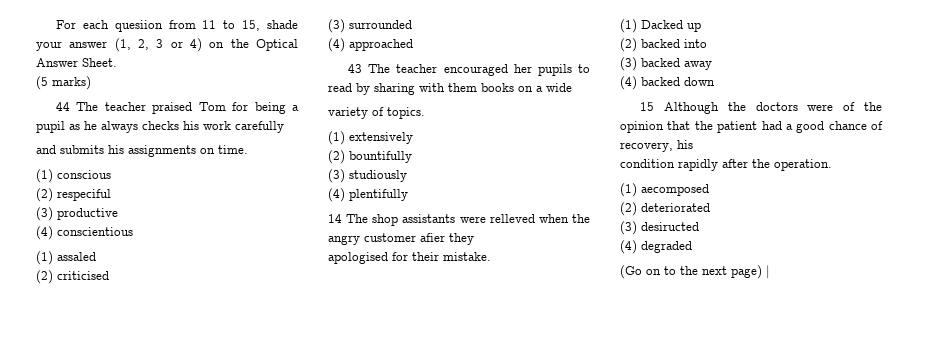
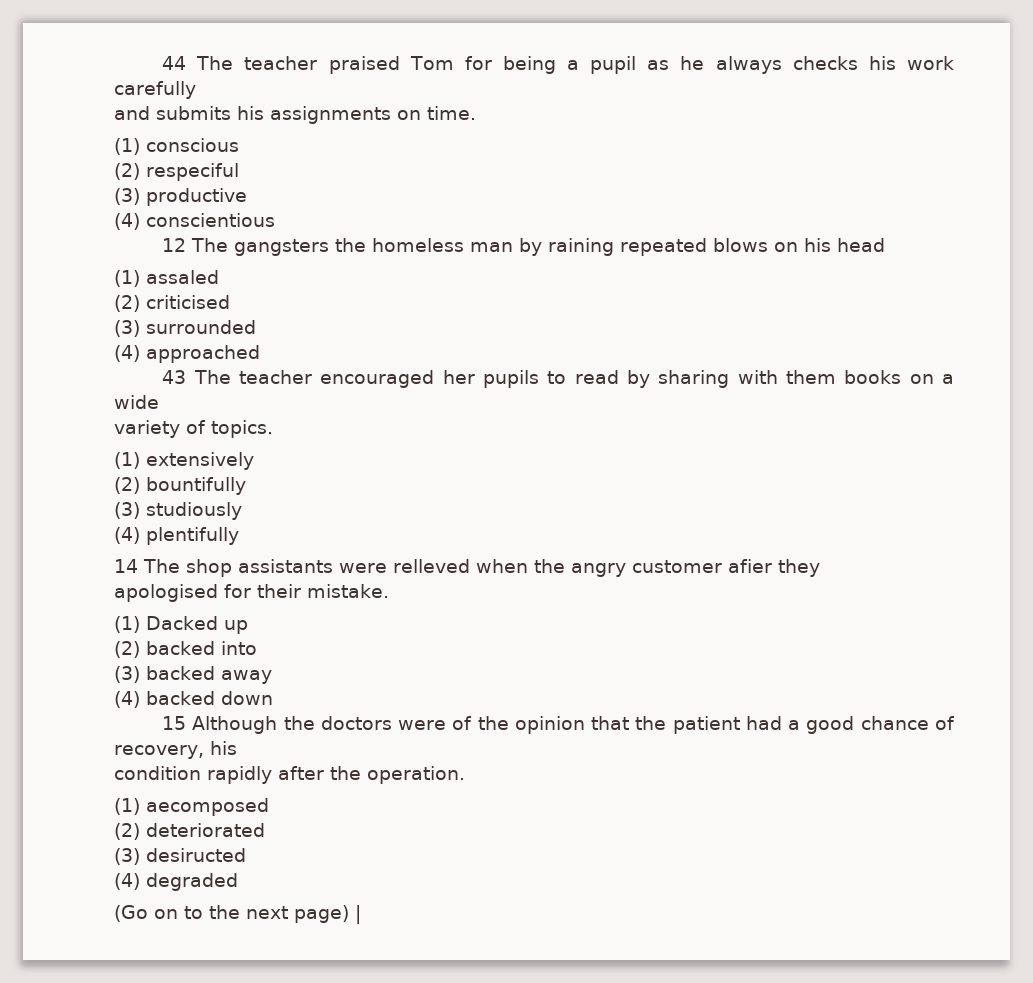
- For each quesiion from 11 to 15, shade your answer (1, 2, 3 or 4) on the Optical Answer Sheet.
- (5 marks)
+ 12 The gangsters the homeless man by raining repeated blows on his head

